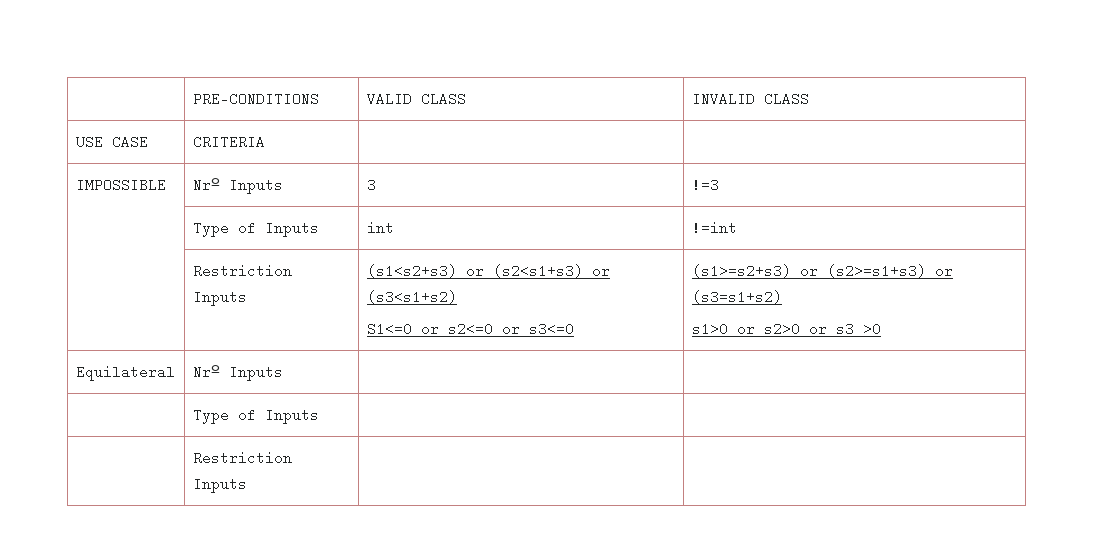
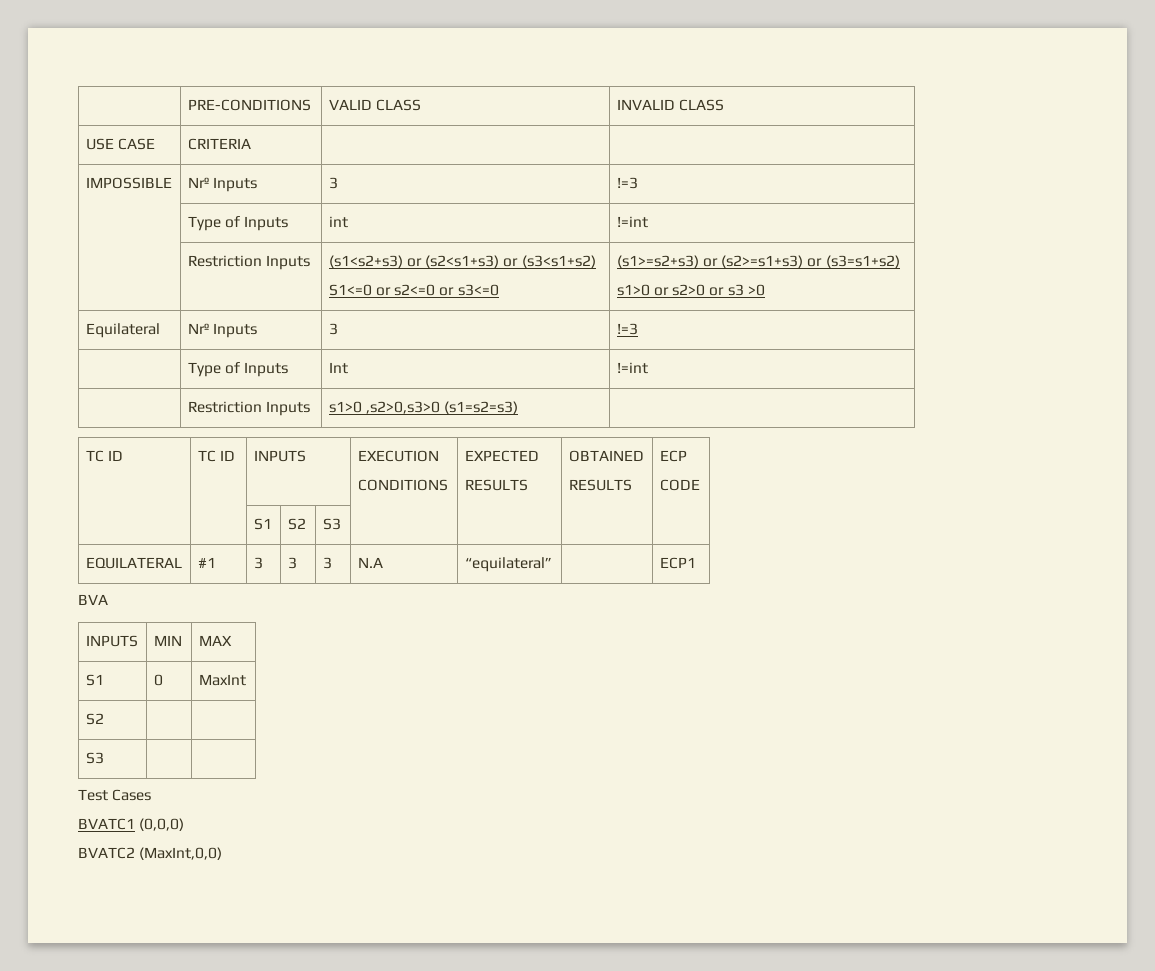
- Equilateral | Nrº Inputs | |
- | Type of Inputs | |
- | Restriction Inputs | |
+ Equilateral | Nrº Inputs | 3 | !=3
+ | Type of Inputs | Int | !=int
+ | Restriction Inputs | s1>0 ,s2>0,s3>0 (s1=s2=s3) |
+ TC ID | TC ID | INPUTS | EXECUTION
+ CONDITIONS | EXPECTED
+ RESULTS | OBTAINED
+ RESULTS | ECP
+ CODE
+ | | S1 | S2 | S3 | | | |
+ EQUILATERAL | #1 | 3 | 3 | 3 | N.A | “equilateral” | | ECP1
+ BVA
+ INPUTS | MIN | MAX
+ S1 | 0 | MaxInt
+ S2 | |
+ S3 | |
+ Test Cases
+ BVATC1 (0,0,0)
+ BVATC2 (MaxInt,0,0)

